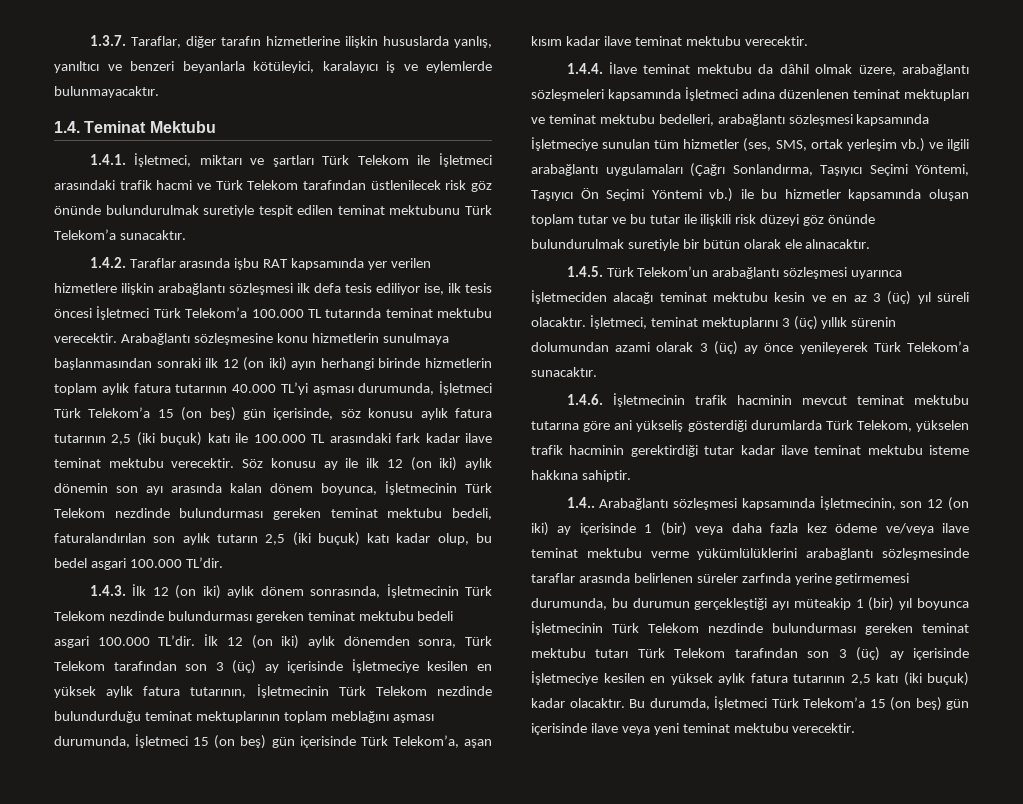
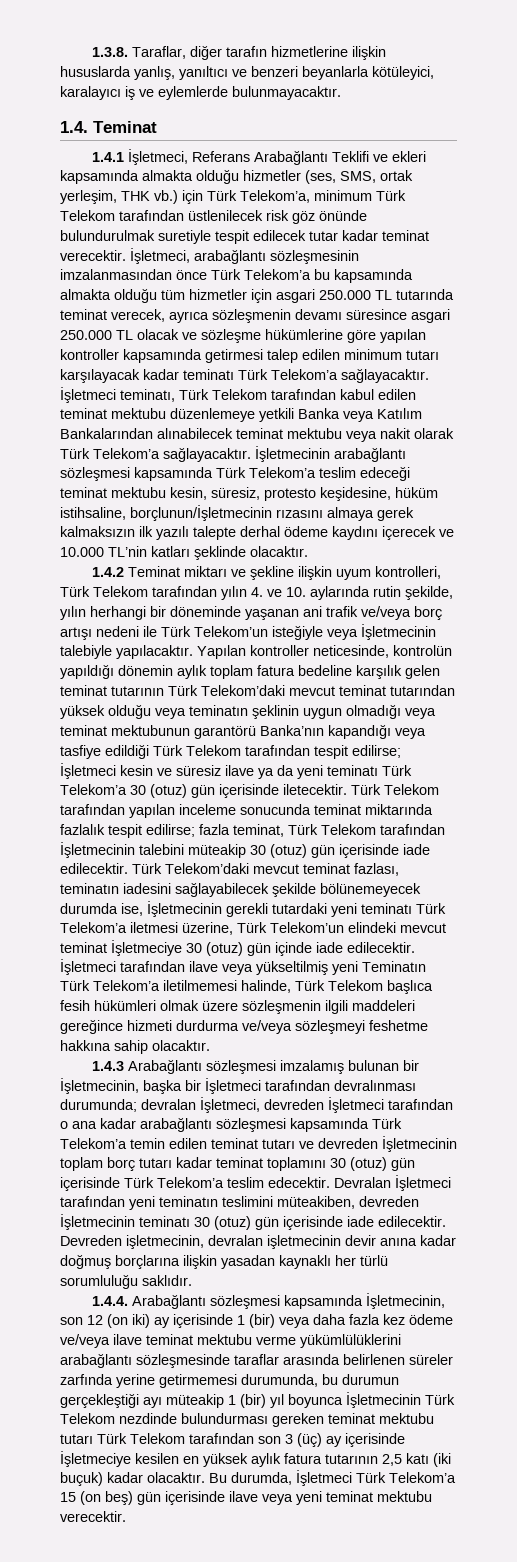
- 1.3.7. Taraflar, diğer tarafın hizmetlerine ilişkin hususlarda yanlış, yanıltıcı ve benzeri beyanlarla kötüleyici, karalayıcı iş ve eylemlerde bulunmayacaktır.
+ 1.3.8. Taraflar, diğer tarafın hizmetlerine ilişkin hususlarda yanlış, yanıltıcı ve benzeri beyanlarla kötüleyici, karalayıcı iş ve eylemlerde bulunmayacaktır.
- 1.4. Teminat Mektubu
- 1.4.1. İşletmeci, miktarı ve şartları Türk Telekom ile İşletmeci arasındaki trafik hacmi ve Türk Telekom tarafından üstlenilecek risk göz önünde bulundurulmak suretiyle tespit edilen teminat mektubunu Türk Telekom’a sunacaktır.
- 1.4.2. Taraflar arasında işbu RAT kapsamında yer verilen hizmetlere ilişkin arabağlantı sözleşmesi ilk defa tesis ediliyor ise, ilk tesis öncesi İşletmeci Türk Telekom’a 100.000 TL tutarında teminat mektubu verecektir. Arabağlantı sözleşmesine konu hizmetlerin sunulmaya başlanmasından sonraki ilk 12 (on iki) ayın herhangi birinde hizmetlerin toplam aylık fatura tutarının 40.000 TL’yi aşması durumunda, İşletmeci Türk Telekom’a 15 (on beş) gün içerisinde, söz konusu aylık fatura tutarının 2,5 (iki buçuk) katı ile 100.000 TL arasındaki fark kadar ilave teminat mektubu verecektir. Söz konusu ay ile ilk 12 (on iki) aylık dönemin son ayı arasında kalan dönem boyunca, İşletmecinin Türk Telekom nezdinde bulundurması gereken teminat mektubu bedeli, faturalandırılan son aylık tutarın 2,5 (iki buçuk) katı kadar olup, bu bedel asgari 100.000 TL’dir.
- 1.4.3. İlk 12 (on iki) aylık dönem sonrasında, İşletmecinin Türk Telekom nezdinde bulundurması gereken teminat mektubu bedeli asgari 100.000 TL’dir. İlk 12 (on iki) aylık dönemden sonra, Türk Telekom tarafından son 3 (üç) ay içerisinde İşletmeciye kesilen en yüksek aylık fatura tutarının, İşletmecinin Türk Telekom nezdinde bulundurduğu teminat mektuplarının toplam meblağını aşması durumunda, İşletmeci 15 (on beş) gün içerisinde Türk Telekom’a, aşan kısım kadar ilave teminat mektubu verecektir.
- 1.4.4. İlave teminat mektubu da dâhil olmak üzere, arabağlantı sözleşmeleri kapsamında İşletmeci adına düzenlenen teminat mektupları ve teminat mektubu bedelleri, arabağlantı sözleşmesi kapsamında İşletmeciye sunulan tüm hizmetler (ses, SMS, ortak yerleşim vb.) ve ilgili arabağlantı uygulamaları (Çağrı Sonlandırma, Taşıyıcı Seçimi Yöntemi, Taşıyıcı Ön Seçimi Yöntemi vb.) ile bu hizmetler kapsamında oluşan toplam tutar ve bu tutar ile ilişkili risk düzeyi göz önünde bulundurulmak suretiyle bir bütün olarak ele alınacaktır.
- 1.4.5. Türk Telekom’un arabağlantı sözleşmesi uyarınca İşletmeciden alacağı teminat mektubu kesin ve en az 3 (üç) yıl süreli olacaktır. İşletmeci, teminat mektuplarını 3 (üç) yıllık sürenin dolumundan azami olarak 3 (üç) ay önce yenileyerek Türk Telekom’a sunacaktır.
- 1.4.6. İşletmecinin trafik hacminin mevcut teminat mektubu tutarına göre ani yükseliş gösterdiği durumlarda Türk Telekom, yükselen trafik hacminin gerektirdiği tutar kadar ilave teminat mektubu isteme hakkına sahiptir.
- 1.4.. Arabağlantı sözleşmesi kapsamında İşletmecinin, son 12 (on iki) ay içerisinde 1 (bir) veya daha fazla kez ödeme ve/veya ilave teminat mektubu verme yükümlülüklerini arabağlantı sözleşmesinde taraflar arasında belirlenen süreler zarfında yerine getirmemesi durumunda, bu durumun gerçekleştiği ayı müteakip 1 (bir) yıl boyunca İşletmecinin Türk Telekom nezdinde bulundurması gereken teminat mektubu tutarı Türk Telekom tarafından son 3 (üç) ay içerisinde İşletmeciye kesilen en yüksek aylık fatura tutarının 2,5 katı (iki buçuk) kadar olacaktır.
+ 1.4. Teminat
+ 1.4.1 İşletmeci, Referans Arabağlantı Teklifi ve ekleri kapsamında almakta olduğu hizmetler (ses, SMS, ortak yerleşim, THK vb.) için Türk Telekom’a, minimum Türk Telekom tarafından üstlenilecek risk göz önünde bulundurulmak suretiyle tespit edilecek tutar kadar teminat verecektir. İşletmeci, arabağlantı sözleşmesinin imzalanmasından önce Türk Telekom’a bu kapsamında almakta olduğu tüm hizmetler için asgari 250.000 TL tutarında teminat verecek, ayrıca sözleşmenin devamı süresince asgari 250.000 TL olacak ve sözleşme hükümlerine göre yapılan kontroller kapsamında getirmesi talep edilen minimum tutarı karşılayacak kadar teminatı Türk Telekom’a sağlayacaktır. İşletmeci teminatı, Türk Telekom tarafından kabul edilen teminat mektubu düzenlemeye yetkili Banka veya Katılım Bankalarından alınabilecek teminat mektubu veya nakit olarak Türk Telekom’a sağlayacaktır. İşletmecinin arabağlantı sözleşmesi kapsamında Türk Telekom’a teslim edeceği teminat mektubu kesin, süresiz, protesto keşidesine, hüküm istihsaline, borçlunun/İşletmecinin rızasını almaya gerek kalmaksızın ilk yazılı talepte derhal ödeme kaydını içerecek ve 10.000 TL’nin katları şeklinde olacaktır.
+ 1.4.2 Teminat miktarı ve şekline ilişkin uyum kontrolleri, Türk Telekom tarafından yılın 4. ve 10. aylarında rutin şekilde, yılın herhangi bir döneminde yaşanan ani trafik ve/veya borç artışı nedeni ile Türk Telekom’un isteğiyle veya İşletmecinin talebiyle yapılacaktır. Yapılan kontroller neticesinde, kontrolün yapıldığı dönemin aylık toplam fatura bedeline karşılık gelen teminat tutarının Türk Telekom’daki mevcut teminat tutarından yüksek olduğu veya teminatın şeklinin uygun olmadığı veya teminat mektubunun garantörü Banka’nın kapandığı veya tasfiye edildiği Türk Telekom tarafından tespit edilirse; İşletmeci kesin ve süresiz ilave ya da yeni teminatı Türk Telekom’a 30 (otuz) gün içerisinde iletecektir. Türk Telekom tarafından yapılan inceleme sonucunda teminat miktarında fazlalık tespit edilirse; fazla teminat, Türk Telekom tarafından İşletmecinin talebini müteakip 30 (otuz) gün içerisinde iade edilecektir. Türk Telekom’daki mevcut teminat fazlası, teminatın iadesini sağlayabilecek şekilde bölünemeyecek durumda ise, İşletmecinin gerekli tutardaki yeni teminatı Türk Telekom’a iletmesi üzerine, Türk Telekom’un elindeki mevcut teminat İşletmeciye 30 (otuz) gün içinde iade edilecektir. İşletmeci tarafından ilave veya yükseltilmiş yeni Teminatın Türk Telekom’a iletilmemesi halinde, Türk Telekom başlıca fesih hükümleri olmak üzere sözleşmenin ilgili maddeleri gereğince hizmeti durdurma ve/veya sözleşmeyi feshetme hakkına sahip olacaktır.
+ 1.4.3 Arabağlantı sözleşmesi imzalamış bulunan bir İşletmecinin, başka bir İşletmeci tarafından devralınması durumunda; devralan İşletmeci, devreden İşletmeci tarafından o ana kadar arabağlantı sözleşmesi kapsamında Türk Telekom’a temin edilen teminat tutarı ve devreden İşletmecinin toplam borç tutarı kadar teminat toplamını 30 (otuz) gün içerisinde Türk Telekom’a teslim edecektir. Devralan İşletmeci tarafından yeni teminatın teslimini müteakiben, devreden İşletmecinin teminatı 30 (otuz) gün içerisinde iade edilecektir. Devreden işletmecinin, devralan işletmecinin devir anına kadar doğmuş borçlarına ilişkin yasadan kaynaklı her türlü sorumluluğu saklıdır.
+ 1.4.4. Arabağlantı sözleşmesi kapsamında İşletmecinin, son 12 (on iki) ay içerisinde 1 (bir) veya daha fazla kez ödeme ve/veya ilave teminat mektubu verme yükümlülüklerini arabağlantı sözleşmesinde taraflar arasında belirlenen süreler zarfında yerine getirmemesi durumunda, bu durumun gerçekleştiği ayı müteakip 1 (bir) yıl boyunca İşletmecinin Türk Telekom nezdinde bulundurması gereken teminat mektubu tutarı Türk Telekom tarafından son 3 (üç) ay içerisinde İşletmeciye kesilen en yüksek aylık fatura tutarının 2,5 katı (iki buçuk) kadar olacaktır.

